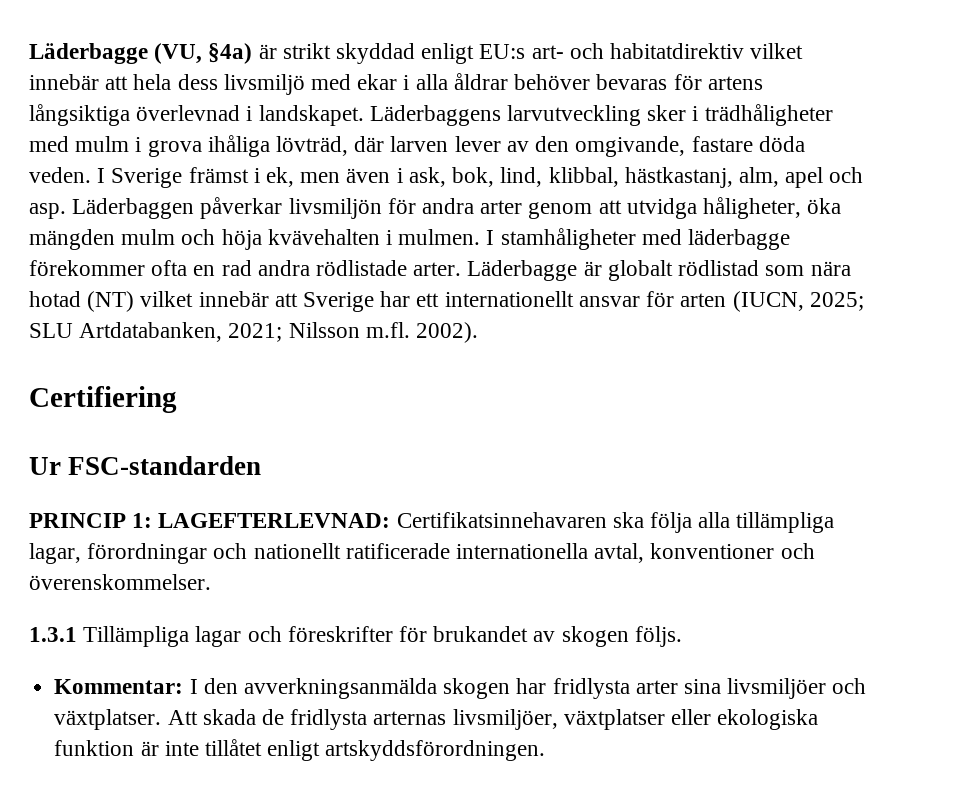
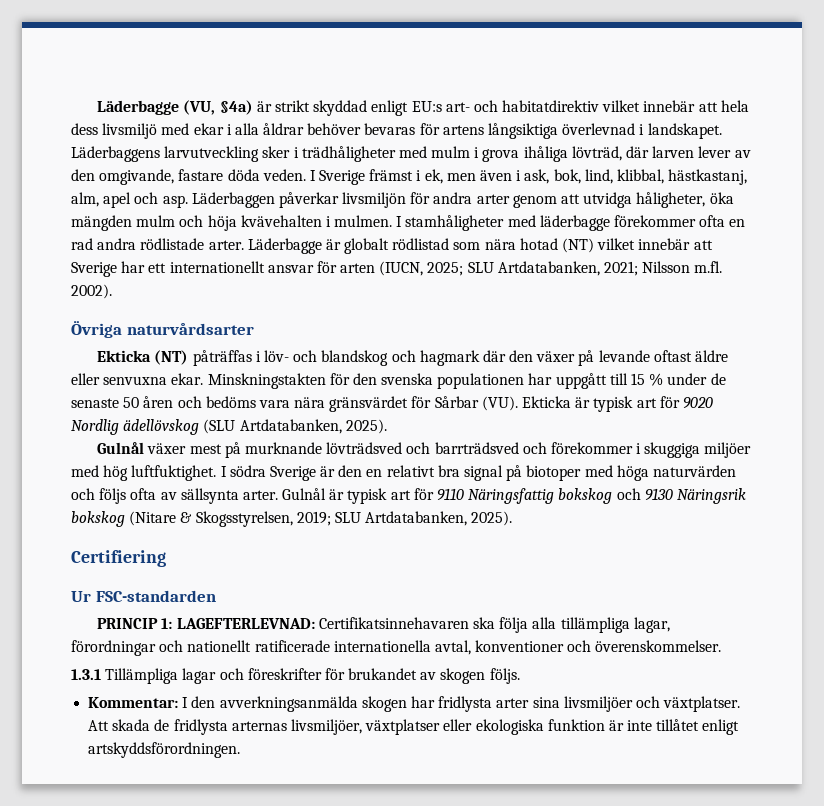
+ Övriga naturvårdsarter
+ Ekticka (NT) påträffas i löv- och blandskog och hagmark där den växer på levande oftast äldre eller senvuxna ekar. Minskningstakten för den svenska populationen har uppgått till 15 % under de senaste 50 åren och bedöms vara nära gränsvärdet för Sårbar (VU). Ekticka är typisk art för 9020 Nordlig ädellövskog (SLU Artdatabanken, 2025).
+ Gulnål växer mest på murknande lövträdsved och barrträdsved och förekommer i skuggiga miljöer med hög luftfuktighet. I södra Sverige är den en relativt bra signal på biotoper med höga naturvärden och följs ofta av sällsynta arter. Gulnål är typisk art för 9110 Näringsfattig bokskog och 9130 Näringsrik bokskog (Nitare & Skogsstyrelsen, 2019; SLU Artdatabanken, 2025).

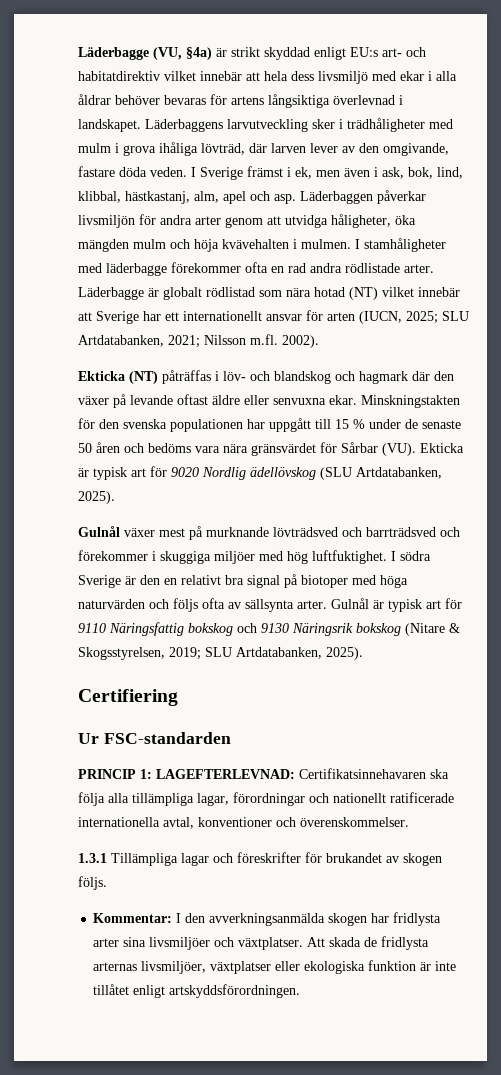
- Övriga naturvårdsarter

